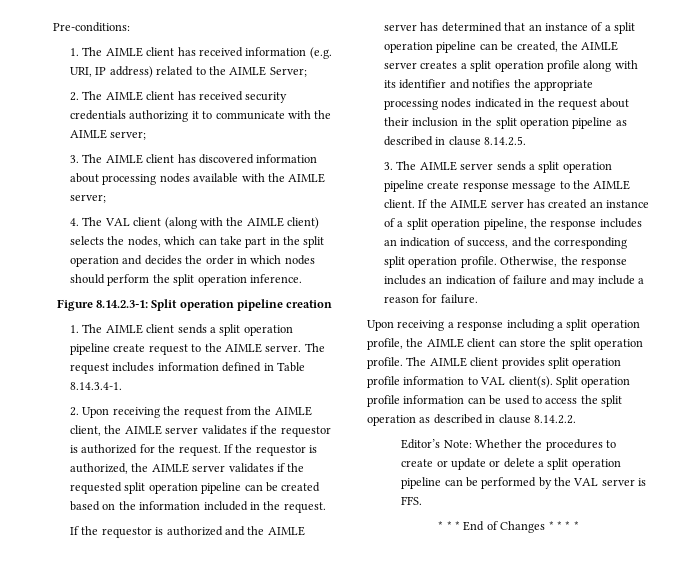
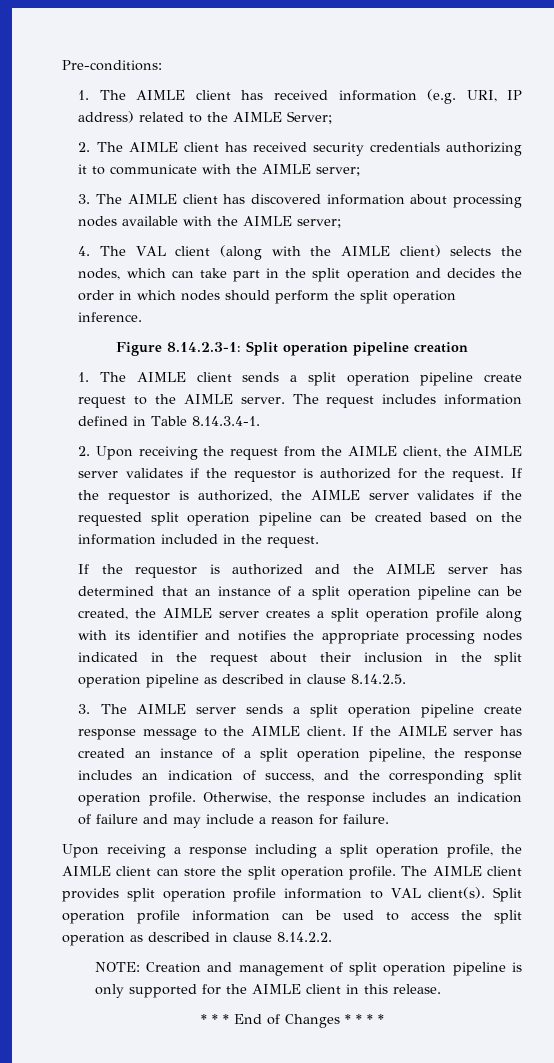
- Editor’s Note: Whether the procedures to create or update or delete a split operation pipeline can be performed by the VAL server is FFS.
+ NOTE: Creation and management of split operation pipeline is only supported for the AIMLE client in this release.

